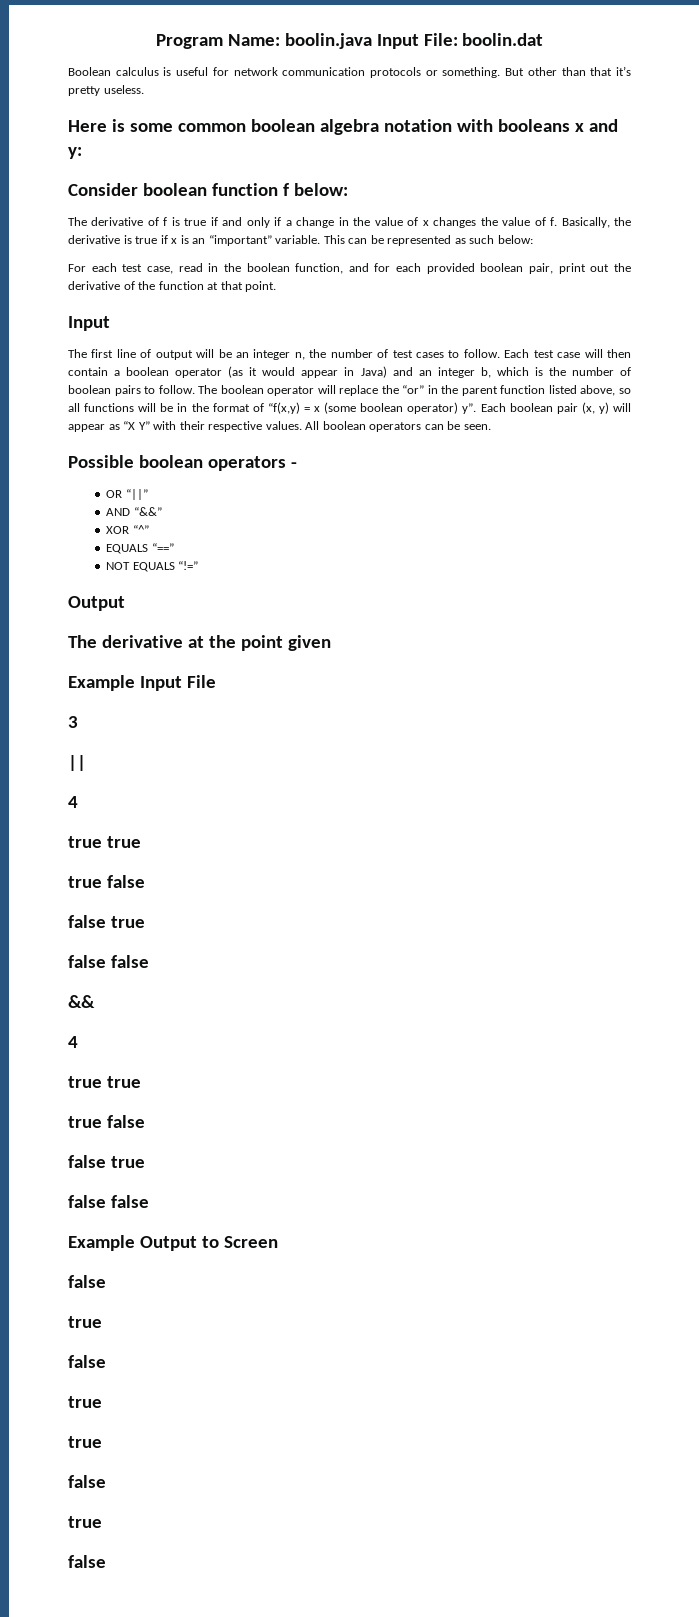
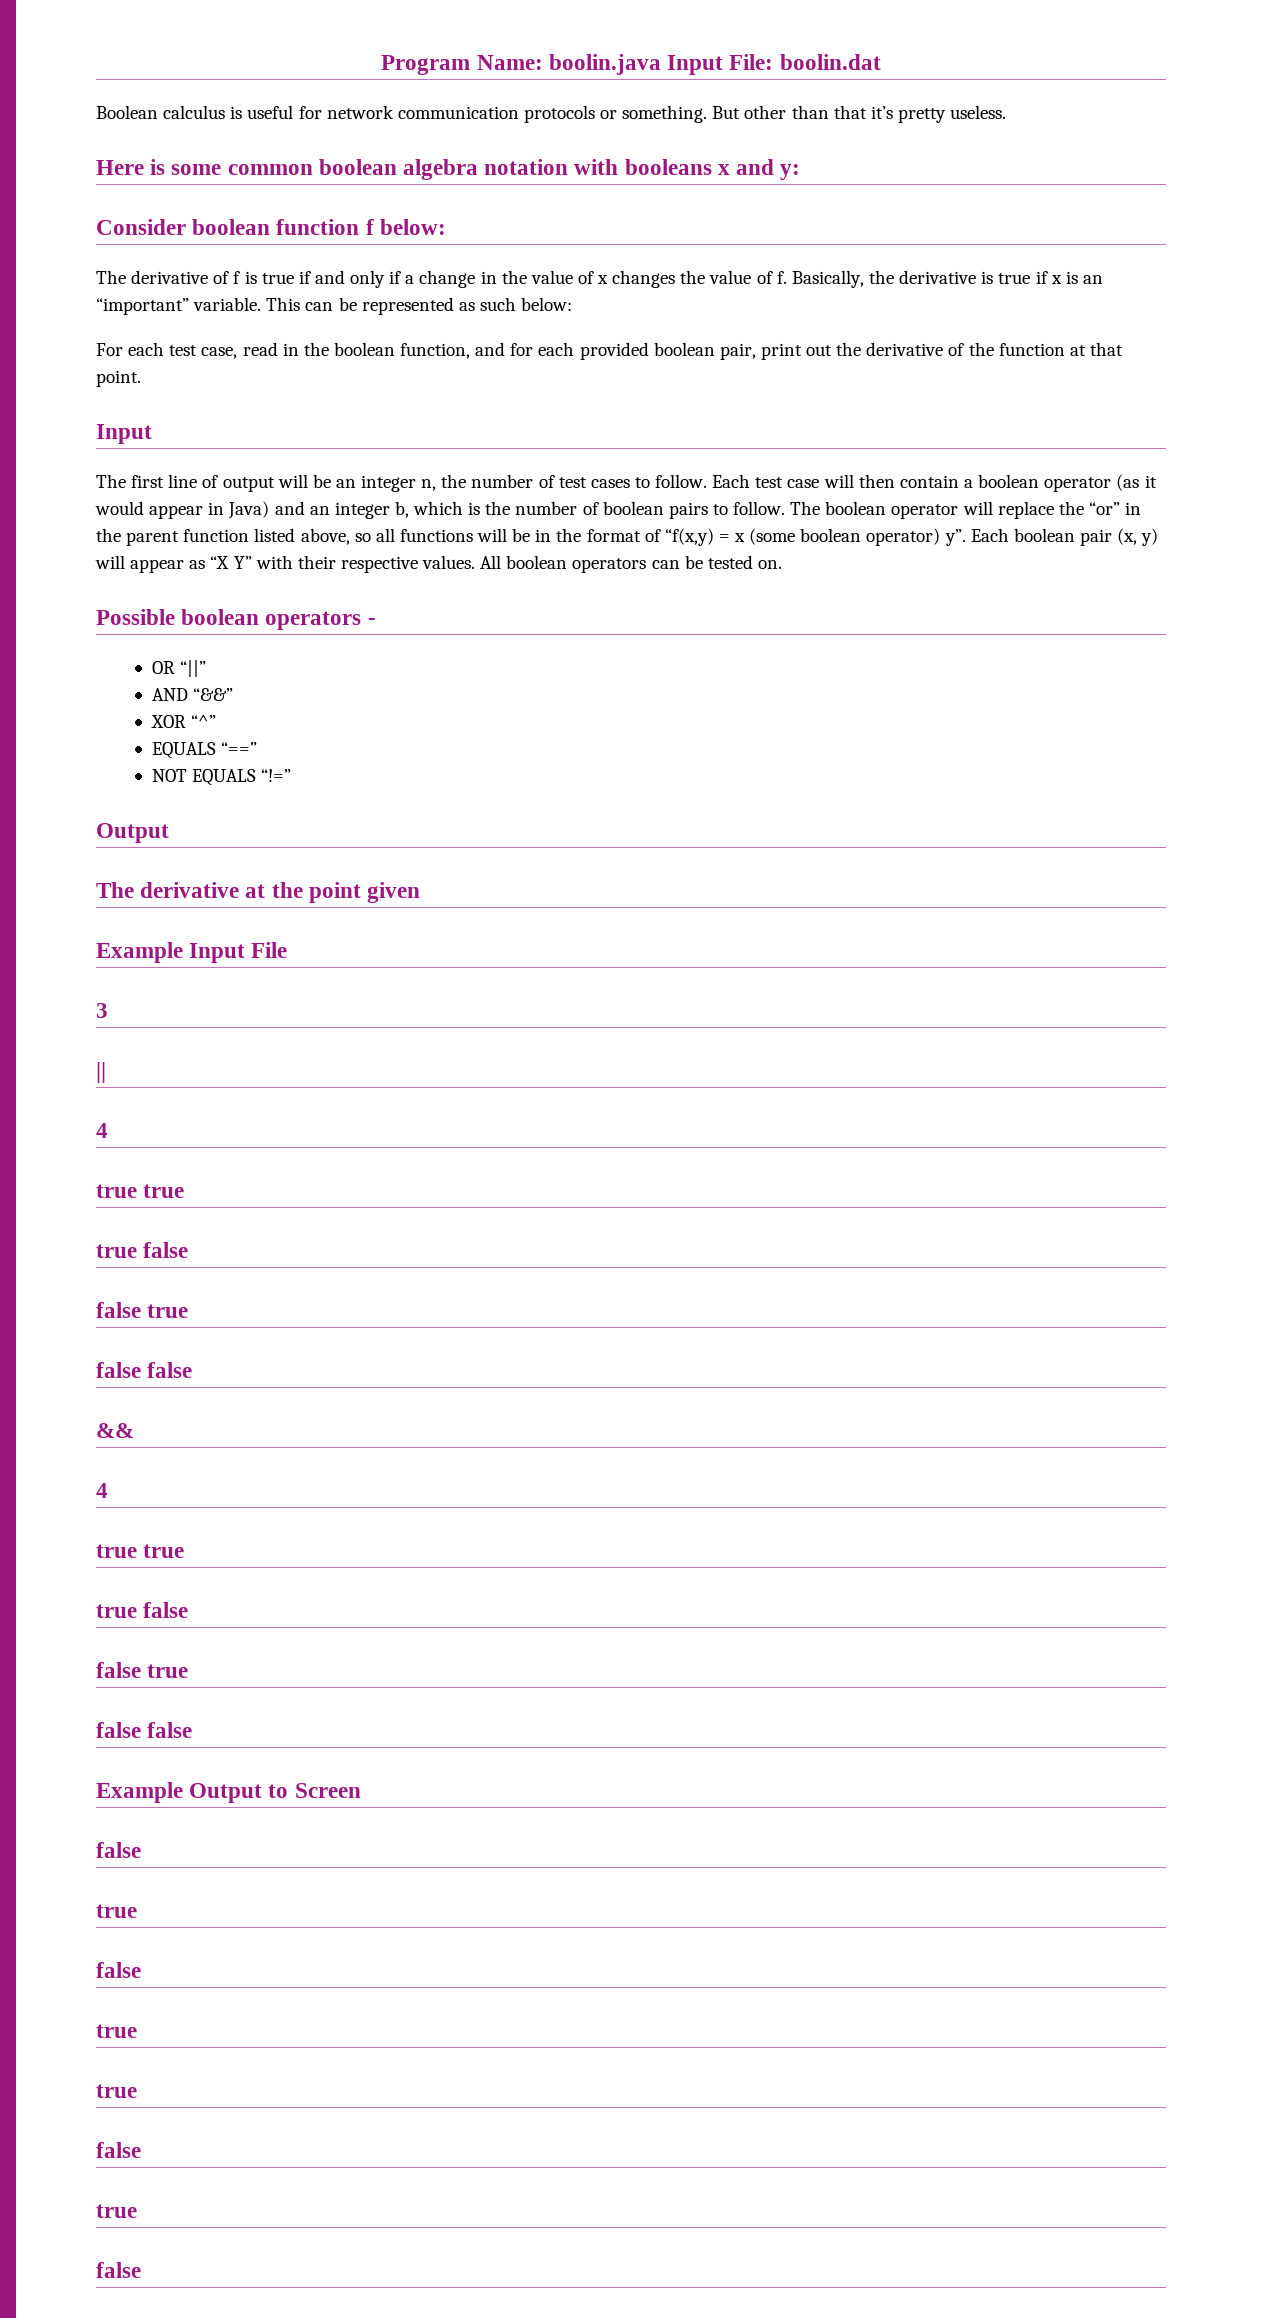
- All boolean operators can be seen.
+ All boolean operators can be tested on.

